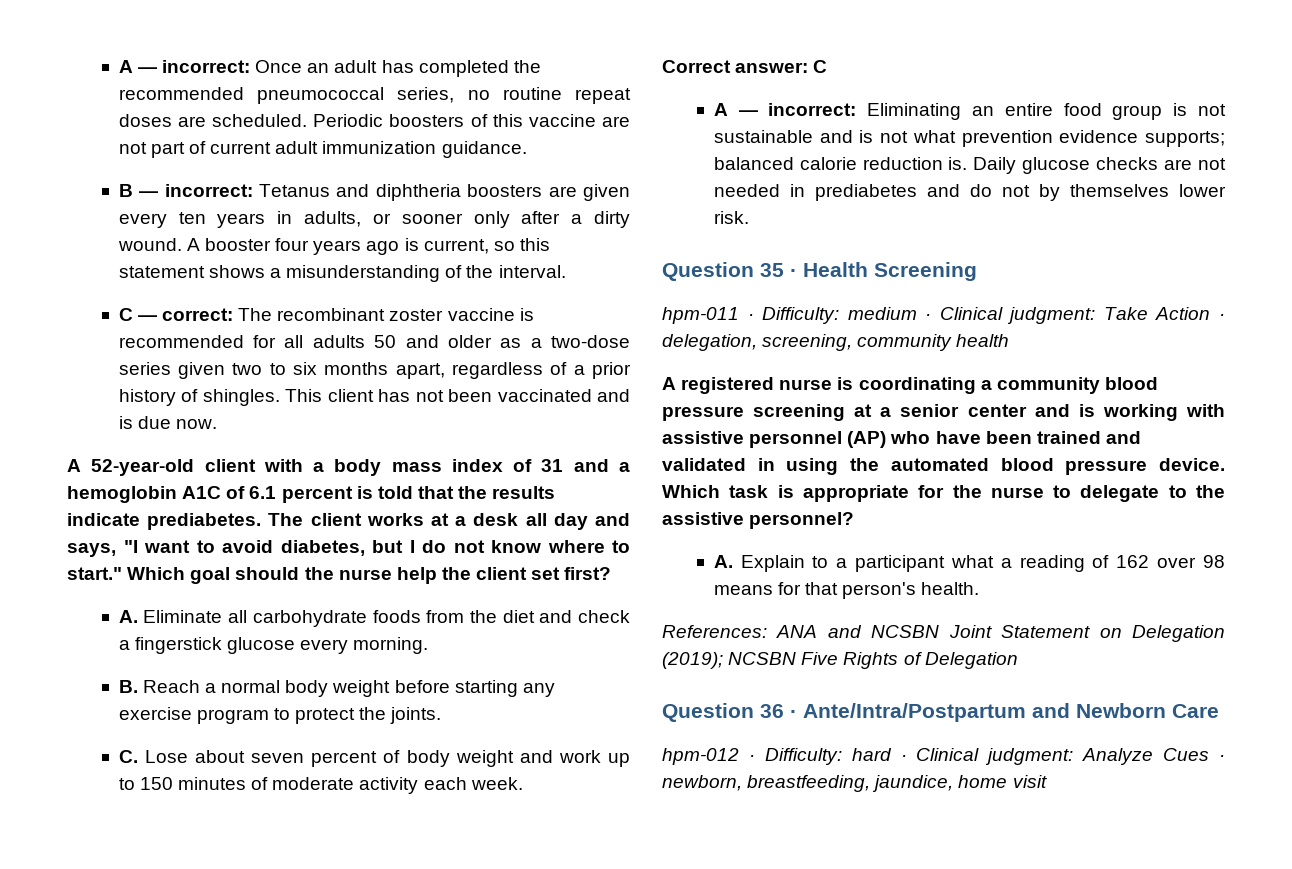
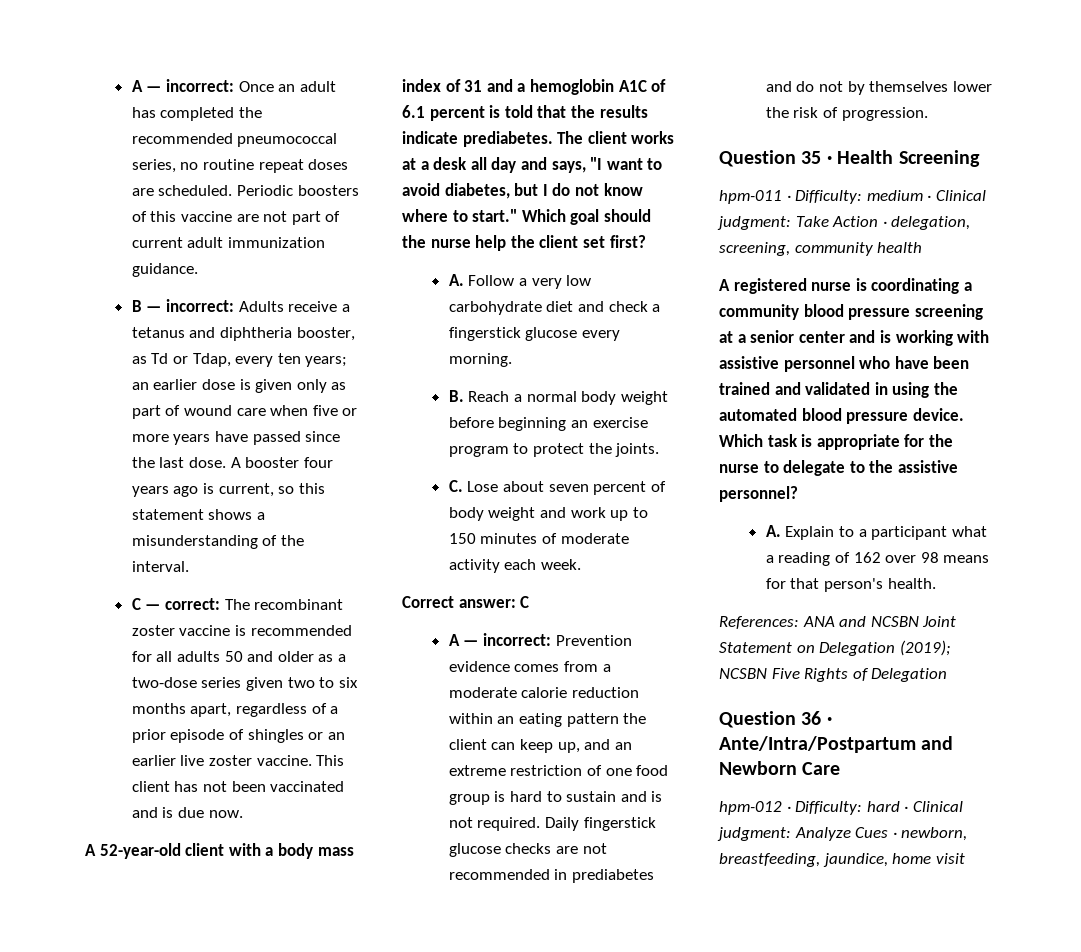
- B — incorrect: Tetanus and diphtheria boosters are given every ten years in adults, or sooner only after a dirty wound.
+ B — incorrect: Adults receive a tetanus and diphtheria booster, as Td or Tdap, every ten years; an earlier dose is given only as part of wound care when five or more years have passed since the last dose.
- C — correct: The recombinant zoster vaccine is recommended for all adults 50 and older as a two-dose series given two to six months apart, regardless of a prior history of shingles.
+ C — correct: The recombinant zoster vaccine is recommended for all adults 50 and older as a two-dose series given two to six months apart, regardless of a prior episode of shingles or an earlier live zoster vaccine.
- A. Eliminate all carbohydrate foods from the diet and check a fingerstick glucose every morning.
+ A. Follow a very low carbohydrate diet and check a fingerstick glucose every morning.
- B. Reach a normal body weight before starting any exercise program to protect the joints.
+ B. Reach a normal body weight before beginning an exercise program to protect the joints.
- A — incorrect: Eliminating an entire food group is not sustainable and is not what prevention evidence supports; balanced calorie reduction is. Daily glucose checks are not needed in prediabetes and do not by themselves lower risk.
+ A — incorrect: Prevention evidence comes from a moderate calorie reduction within an eating pattern the client can keep up, and an extreme restriction of one food group is hard to sustain and is not required. Daily fingerstick glucose checks are not recommended in prediabetes and do not by themselves lower the risk of progression.
- A registered nurse is coordinating a community blood pressure screening at a senior center and is working with assistive personnel (AP) who have been trained and validated in using the automated blood pressure device.
+ A registered nurse is coordinating a community blood pressure screening at a senior center and is working with assistive personnel who have been trained and validated in using the automated blood pressure device.

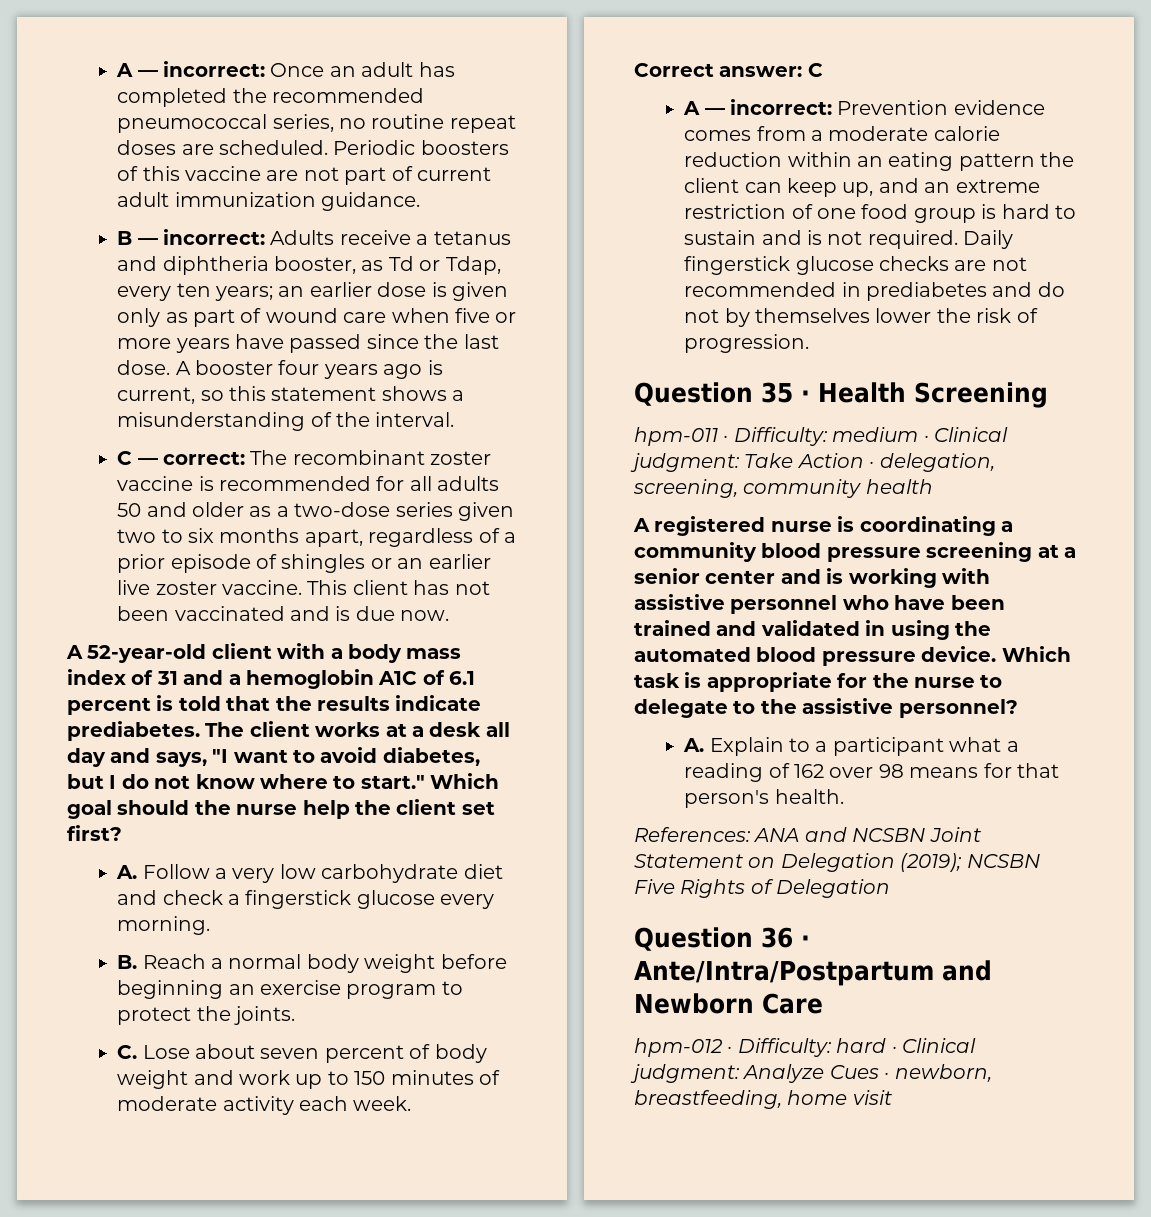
- hpm-012 · Difficulty: hard · Clinical judgment: Analyze Cues · newborn, breastfeeding, jaundice, home visit
+ hpm-012 · Difficulty: hard · Clinical judgment: Analyze Cues · newborn, breastfeeding, home visit

